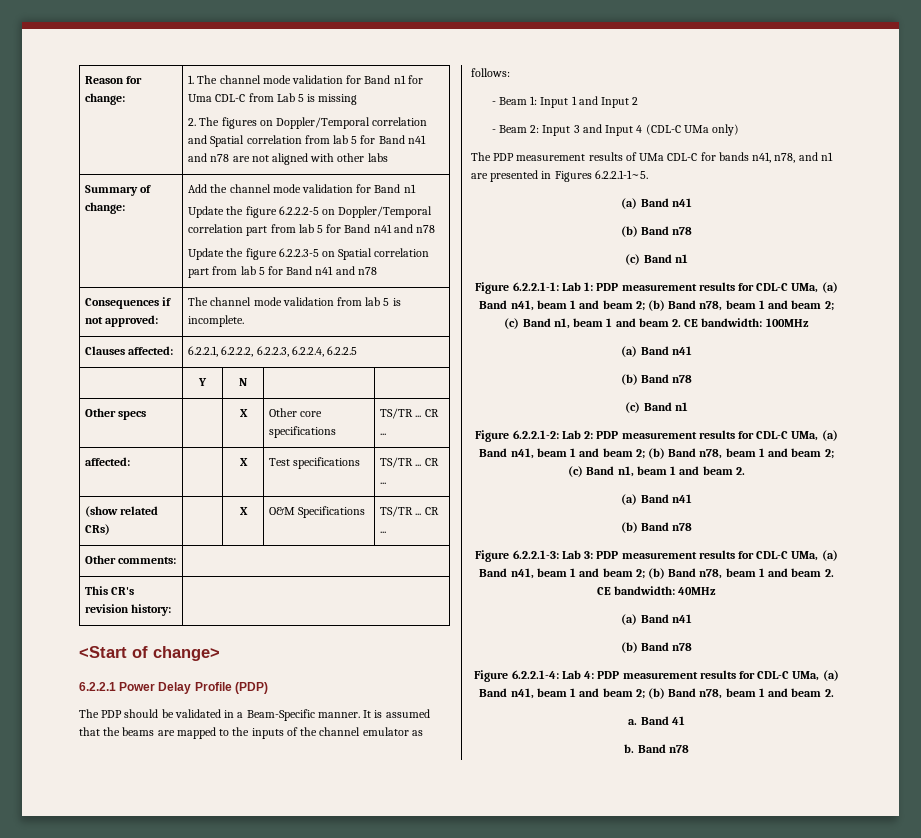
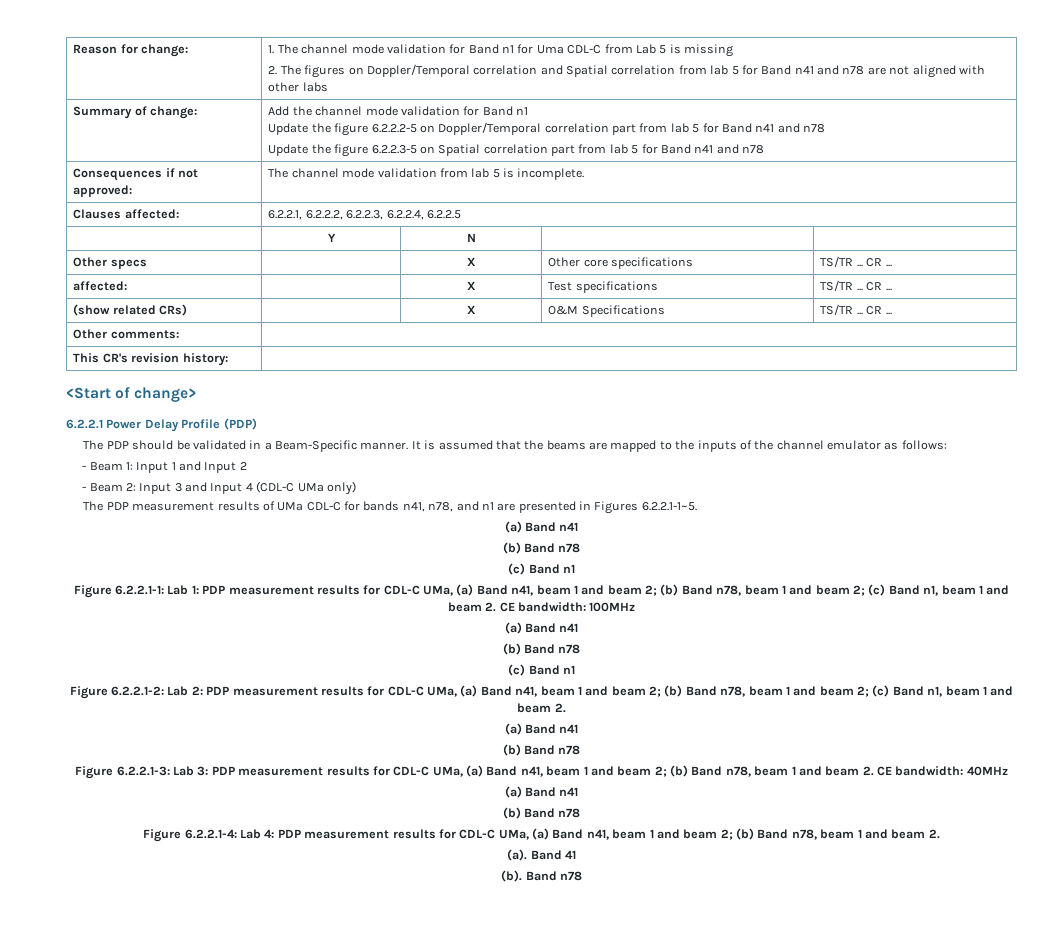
- a.
+ (a).
- b.
+ (b).

